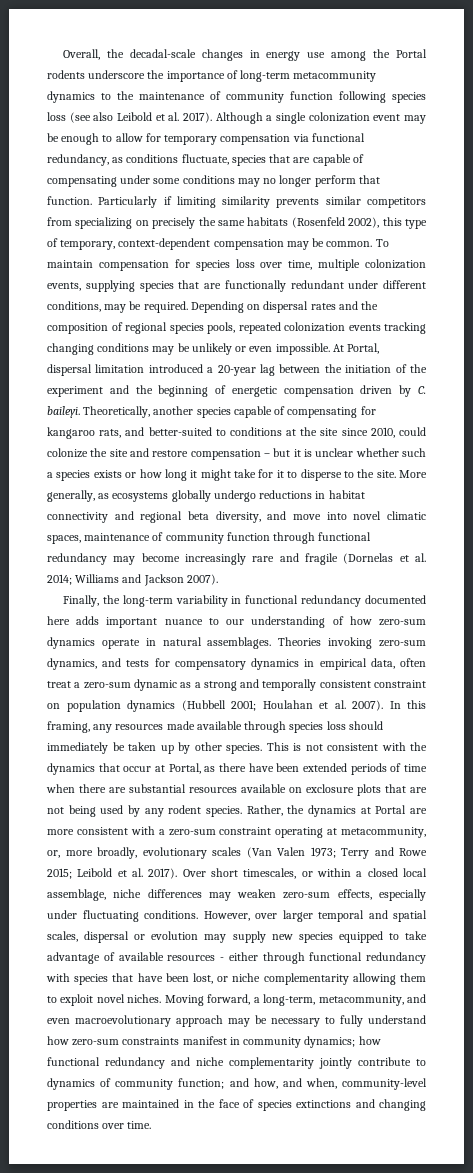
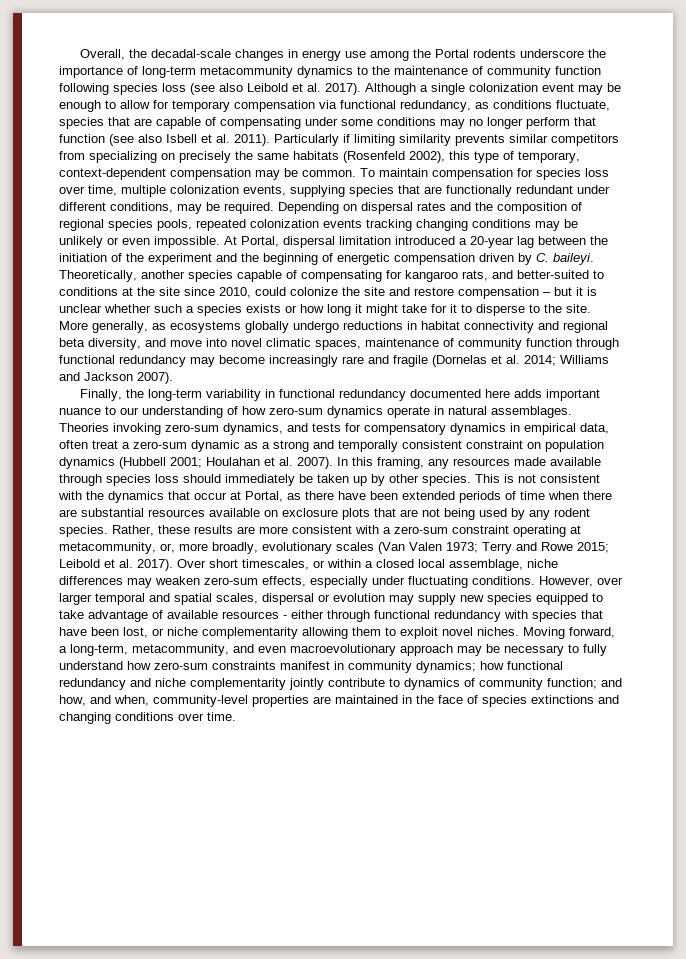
- Although a single colonization event may be enough to allow for temporary compensation via functional redundancy, as conditions fluctuate, species that are capable of compensating under some conditions may no longer perform that function.
+ Although a single colonization event may be enough to allow for temporary compensation via functional redundancy, as conditions fluctuate, species that are capable of compensating under some conditions may no longer perform that function (see also Isbell et al. 2011).
- Rather, the dynamics at Portal are more consistent with a zero-sum constraint operating at metacommunity, or, more broadly, evolutionary scales (Van Valen 1973; Terry and Rowe 2015; Leibold et al. 2017).
+ Rather, these results are more consistent with a zero-sum constraint operating at metacommunity, or, more broadly, evolutionary scales (Van Valen 1973; Terry and Rowe 2015; Leibold et al. 2017).

